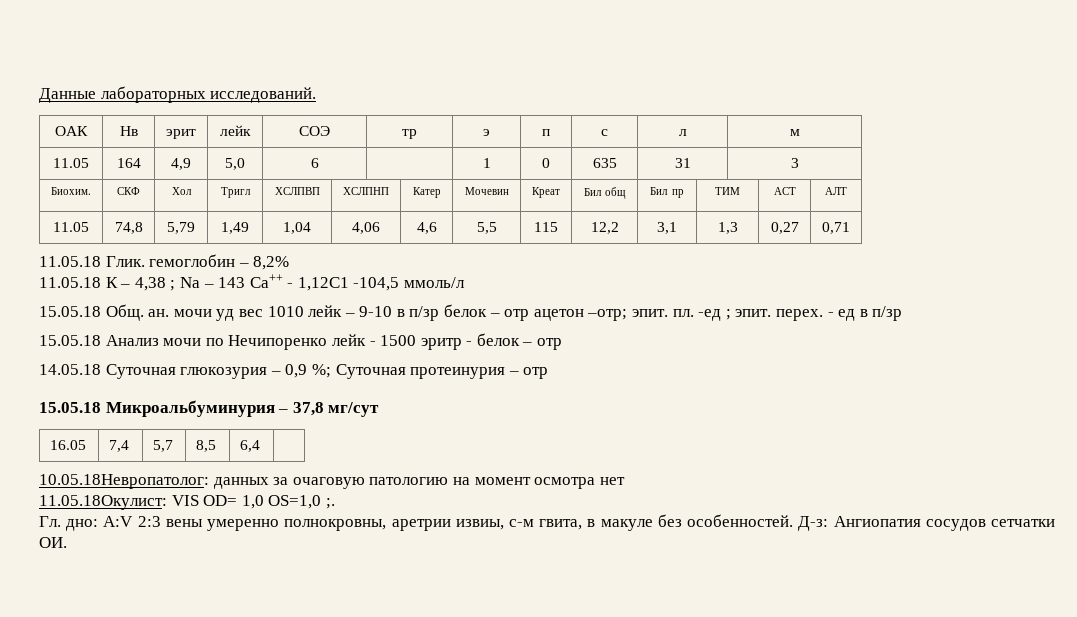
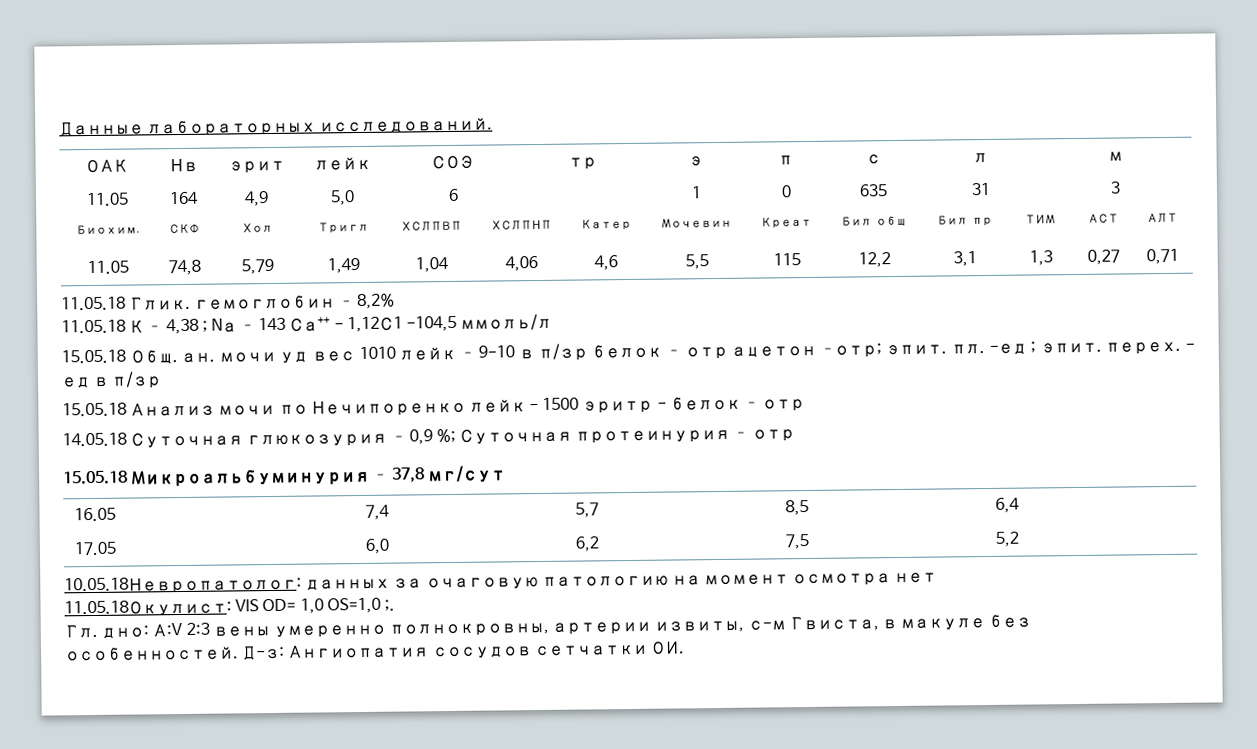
- 16.05 | 7,4 | 5,7 | 8,5 | 6,4 |
+ 16.05 | 7,4 | 5,7 | 8,5 | 6,4
+ 17.05 | 6,0 | 6,2 | 7,5 | 5,2
- Гл. дно: А:V 2:3 вены умеренно полнокровны, аретрии извиы, с-м гвита, в макуле без особенностей.
+ Гл. дно: А:V 2:3 вены умеренно полнокровны, артерии извиты, с-м Гвиста, в макуле без особенностей.

